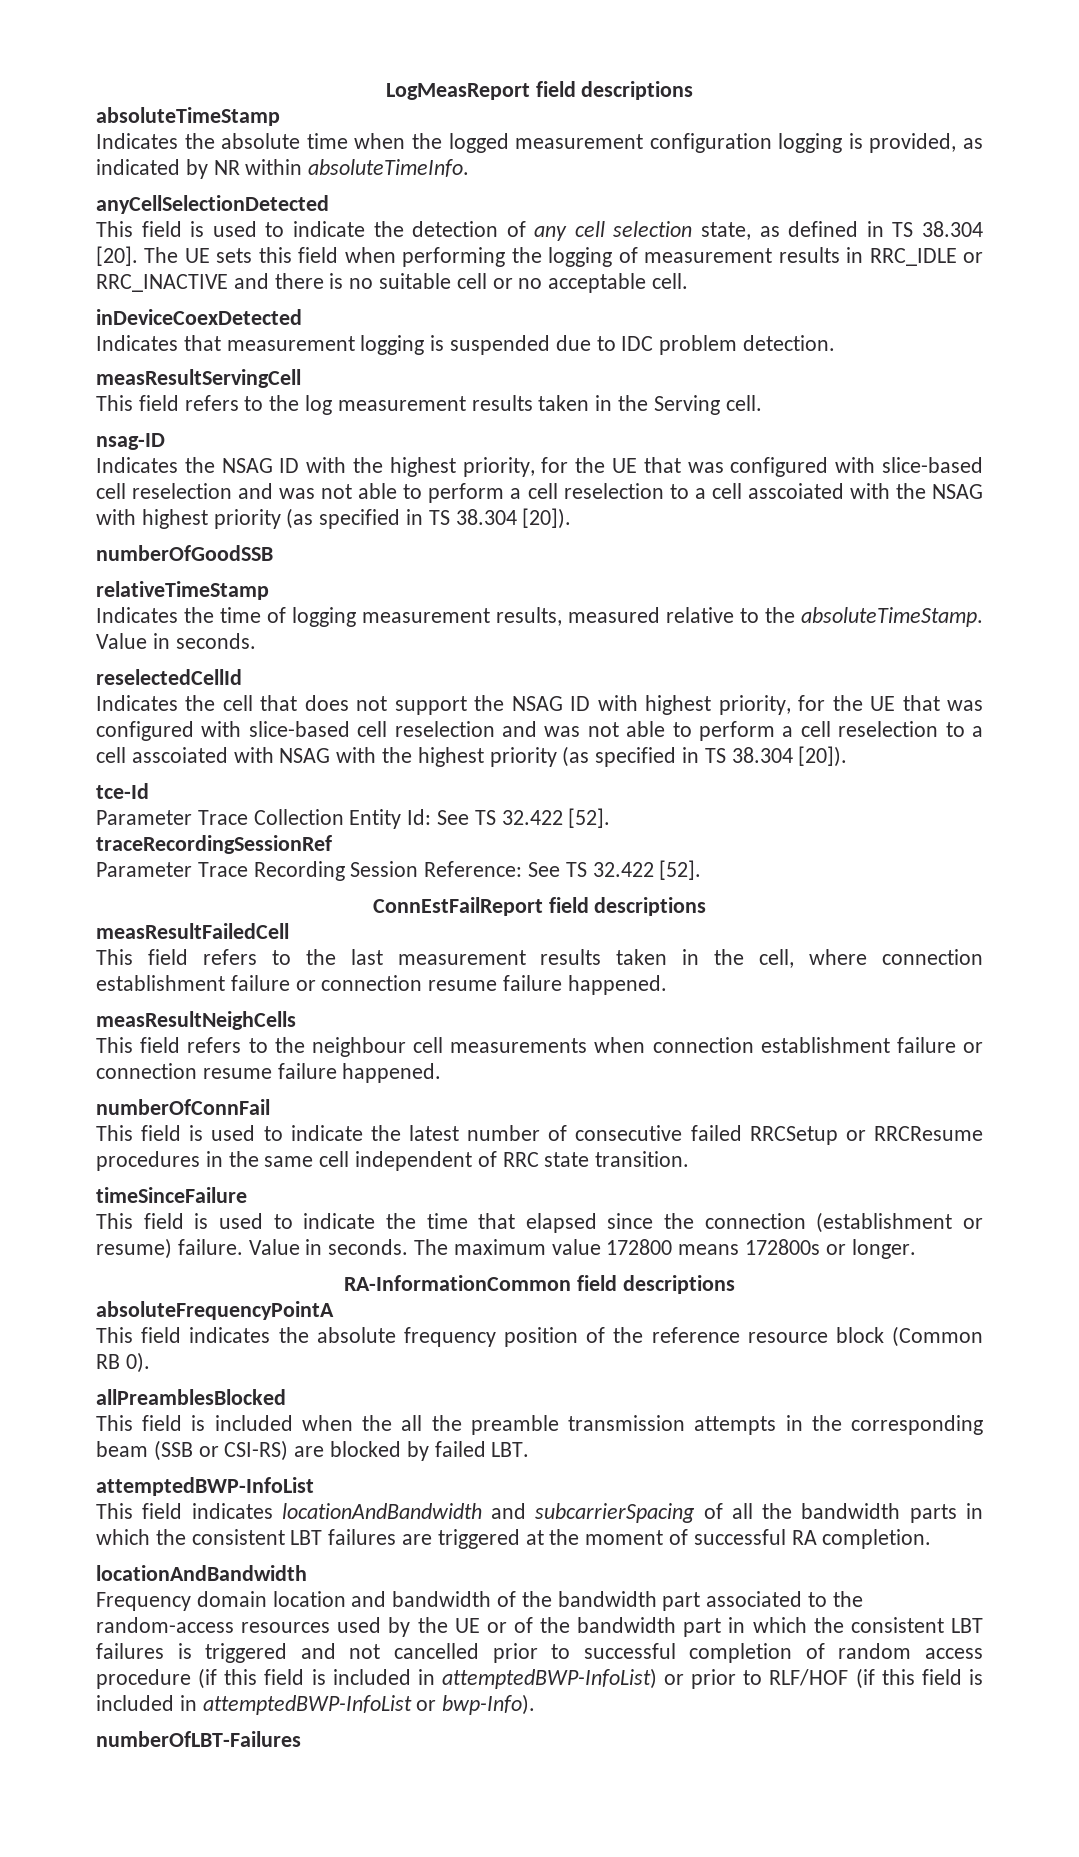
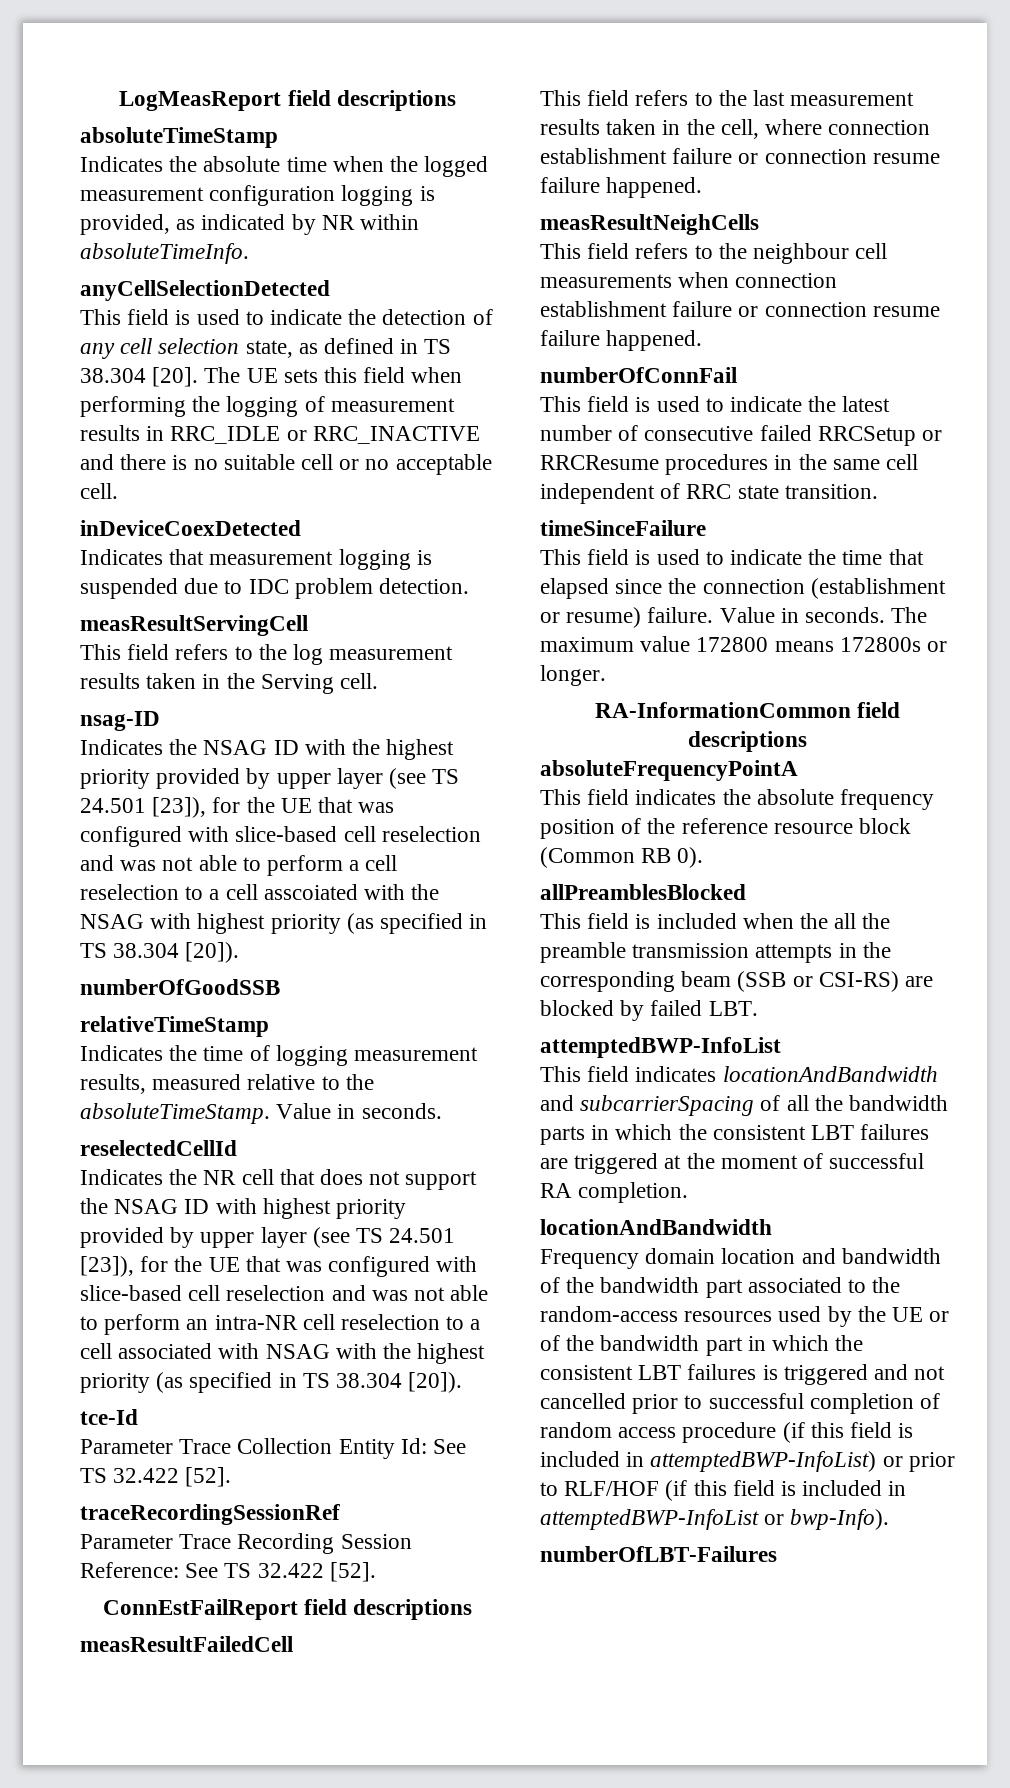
- Indicates the NSAG ID with the highest priority, for the UE that was configured with slice-based cell reselection and was not able to perform a cell reselection to a cell asscoiated with the NSAG with highest priority (as specified in TS 38.304 [20]).
+ Indicates the NSAG ID with the highest priority provided by upper layer (see TS 24.501 [23]), for the UE that was configured with slice-based cell reselection and was not able to perform a cell reselection to a cell asscoiated with the NSAG with highest priority (as specified in TS 38.304 [20]).
- Indicates the cell that does not support the NSAG ID with highest priority, for the UE that was configured with slice-based cell reselection and was not able to perform a cell reselection to a cell asscoiated with NSAG with the highest priority (as specified in TS 38.304 [20]).
+ Indicates the NR cell that does not support the NSAG ID with highest priority provided by upper layer (see TS 24.501 [23]), for the UE that was configured with slice-based cell reselection and was not able to perform an intra-NR cell reselection to a cell associated with NSAG with the highest priority (as specified in TS 38.304 [20]).

